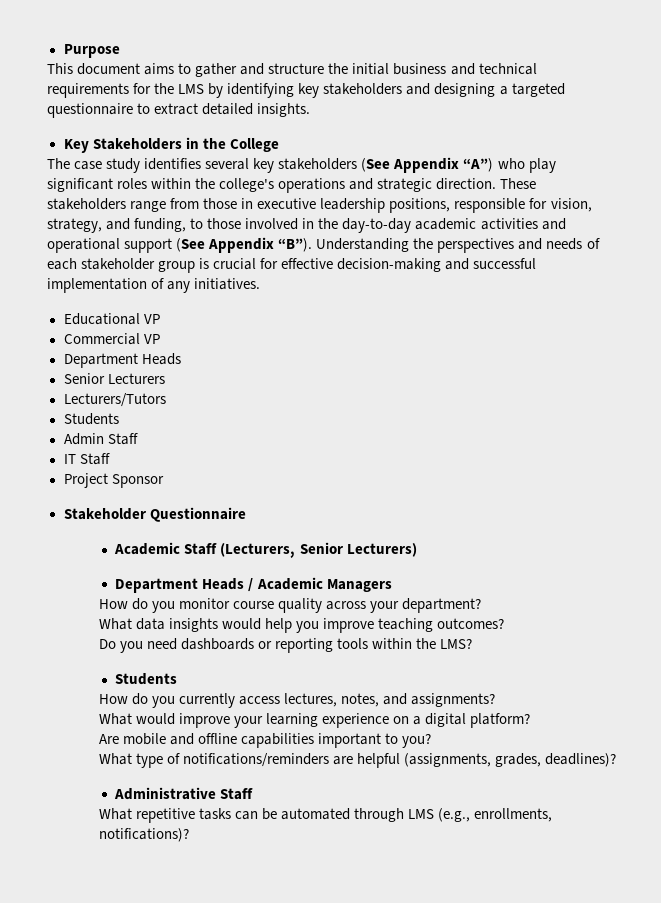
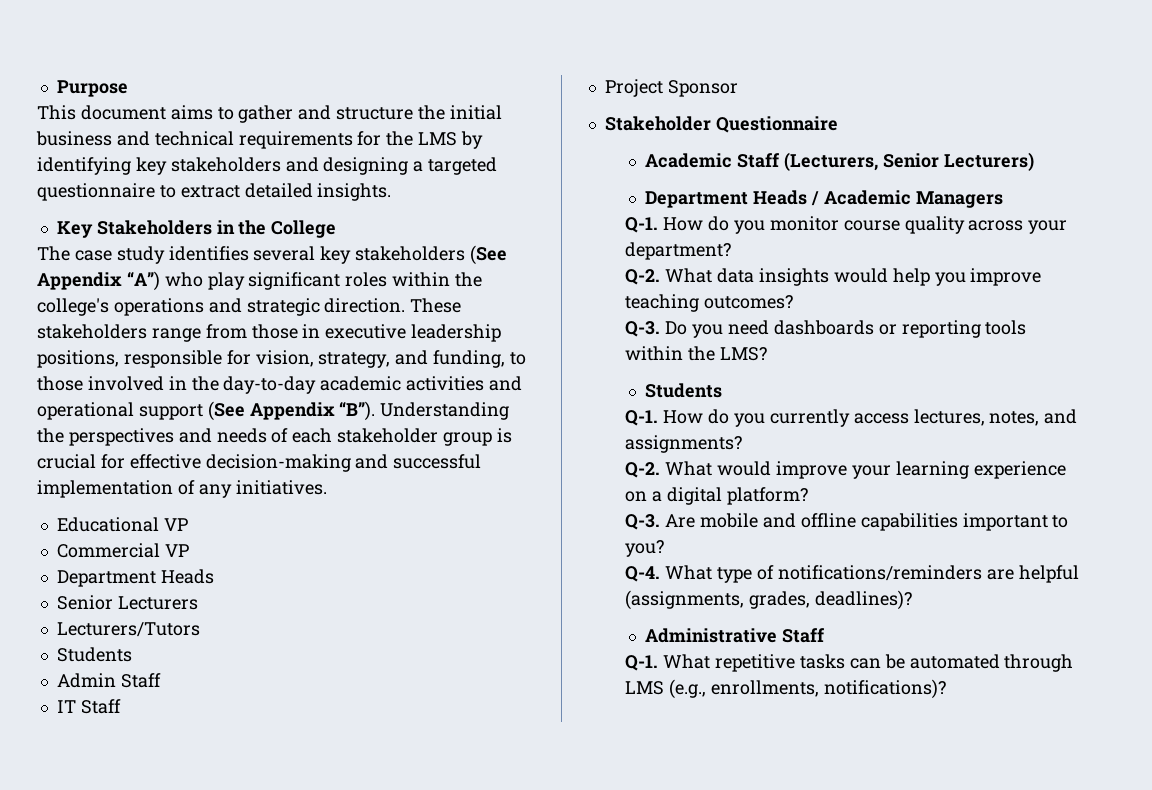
- How do you monitor course quality across your department?
+ Q-1. How do you monitor course quality across your department?
- What data insights would help you improve teaching outcomes?
+ Q-2. What data insights would help you improve teaching outcomes?
- Do you need dashboards or reporting tools within the LMS?
+ Q-3. Do you need dashboards or reporting tools within the LMS?
- How do you currently access lectures, notes, and assignments?
+ Q-1. How do you currently access lectures, notes, and assignments?
- What would improve your learning experience on a digital platform?
+ Q-2. What would improve your learning experience on a digital platform?
- Are mobile and offline capabilities important to you?
+ Q-3. Are mobile and offline capabilities important to you?
- What type of notifications/reminders are helpful (assignments, grades, deadlines)?
+ Q-4. What type of notifications/reminders are helpful (assignments, grades, deadlines)?
- What repetitive tasks can be automated through LMS (e.g., enrollments, notifications)?
+ Q-1. What repetitive tasks can be automated through LMS (e.g., enrollments, notifications)?

